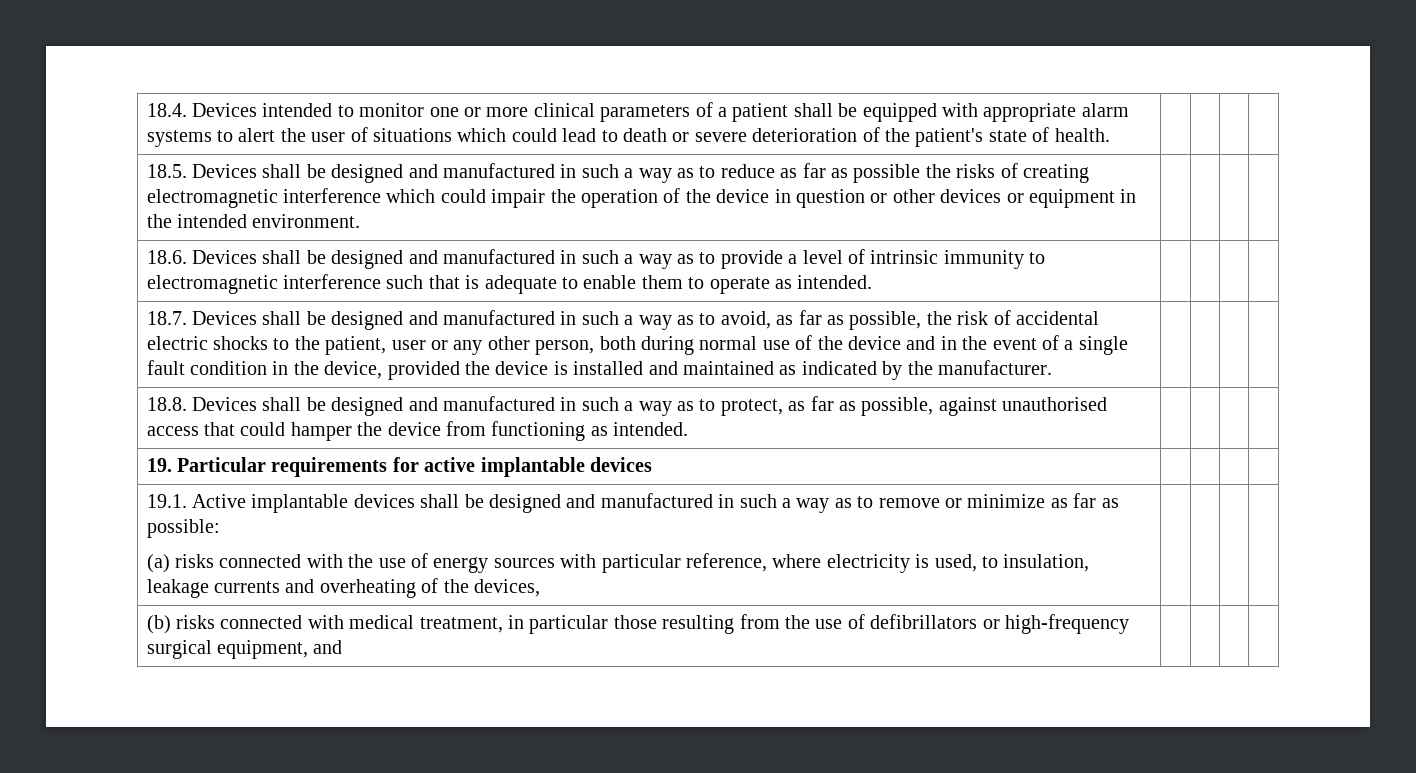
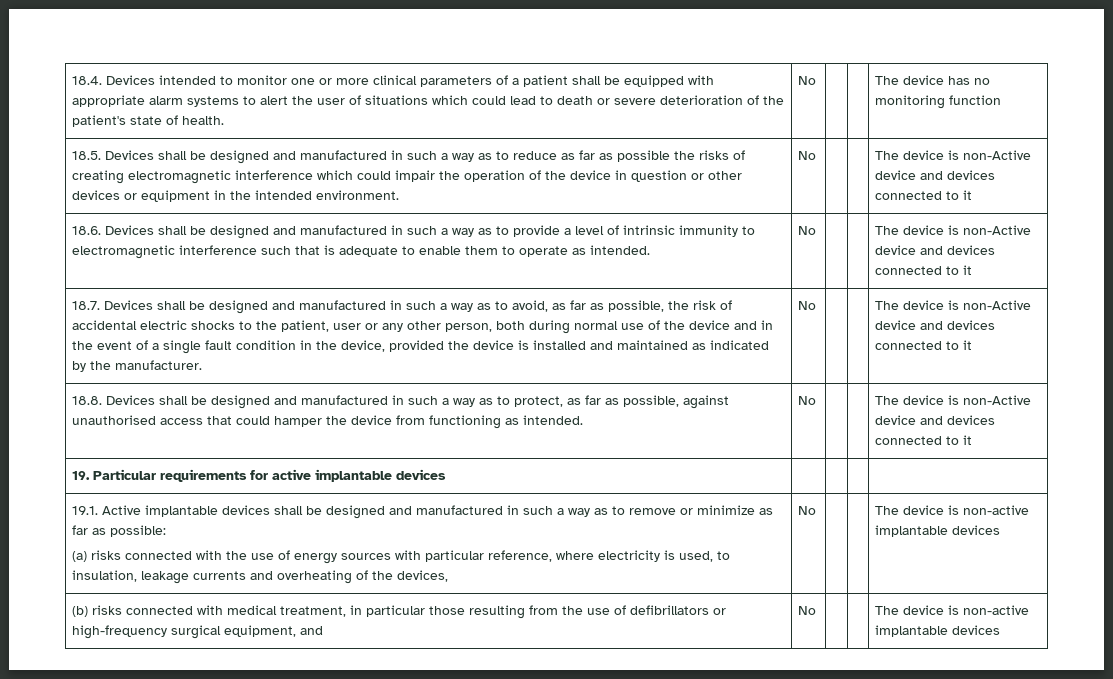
+ No | | | The device has no monitoring function
- 18.5. Devices shall be designed and manufactured in such a way as to reduce as far as possible the risks of creating electromagnetic interference which could impair the operation of the device in question or other devices or equipment in the intended environment.
+ 18.5. Devices shall be designed and manufactured in such a way as to reduce as far as possible the risks of creating electromagnetic interference which could impair the operation of the device in question or other devices or equipment in the intended environment. | No | | | The device is non-Active device and devices connected to it
- 18.6. Devices shall be designed and manufactured in such a way as to provide a level of intrinsic immunity to electromagnetic interference such that is adequate to enable them to operate as intended.
+ 18.6. Devices shall be designed and manufactured in such a way as to provide a level of intrinsic immunity to electromagnetic interference such that is adequate to enable them to operate as intended. | No | | | The device is non-Active device and devices connected to it
- 18.7. Devices shall be designed and manufactured in such a way as to avoid, as far as possible, the risk of accidental electric shocks to the patient, user or any other person, both during normal use of the device and in the event of a single fault condition in the device, provided the device is installed and maintained as indicated by the manufacturer.
+ 18.7. Devices shall be designed and manufactured in such a way as to avoid, as far as possible, the risk of accidental electric shocks to the patient, user or any other person, both during normal use of the device and in the event of a single fault condition in the device, provided the device is installed and maintained as indicated by the manufacturer. | No | | | The device is non-Active device and devices connected to it
- 18.8. Devices shall be designed and manufactured in such a way as to protect, as far as possible, against unauthorised access that could hamper the device from functioning as intended.
+ 18.8. Devices shall be designed and manufactured in such a way as to protect, as far as possible, against unauthorised access that could hamper the device from functioning as intended. | No | | | The device is non-Active device and devices connected to it
- (a) risks connected with the use of energy sources with particular reference, where electricity is used, to insulation, leakage currents and overheating of the devices,
+ (a) risks connected with the use of energy sources with particular reference, where electricity is used, to insulation, leakage currents and overheating of the devices, | No | | | The device is non-active implantable devices
- (b) risks connected with medical treatment, in particular those resulting from the use of defibrillators or high-frequency surgical equipment, and | | | |
+ (b) risks connected with medical treatment, in particular those resulting from the use of defibrillators or high-frequency surgical equipment, and | No | | | The device is non-active implantable devices

